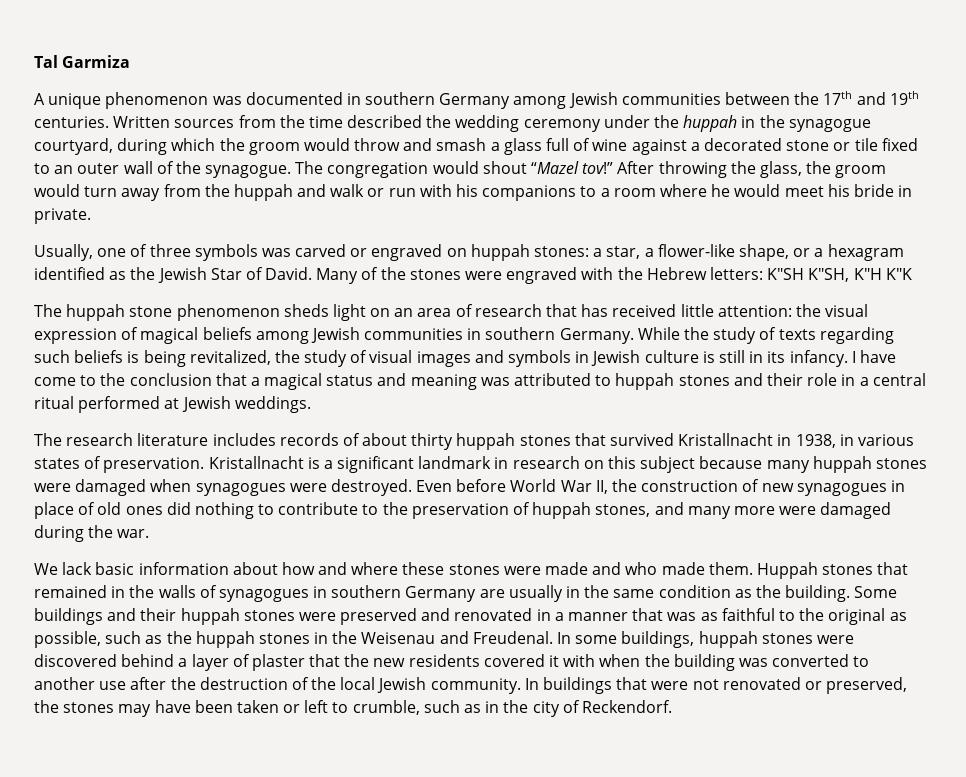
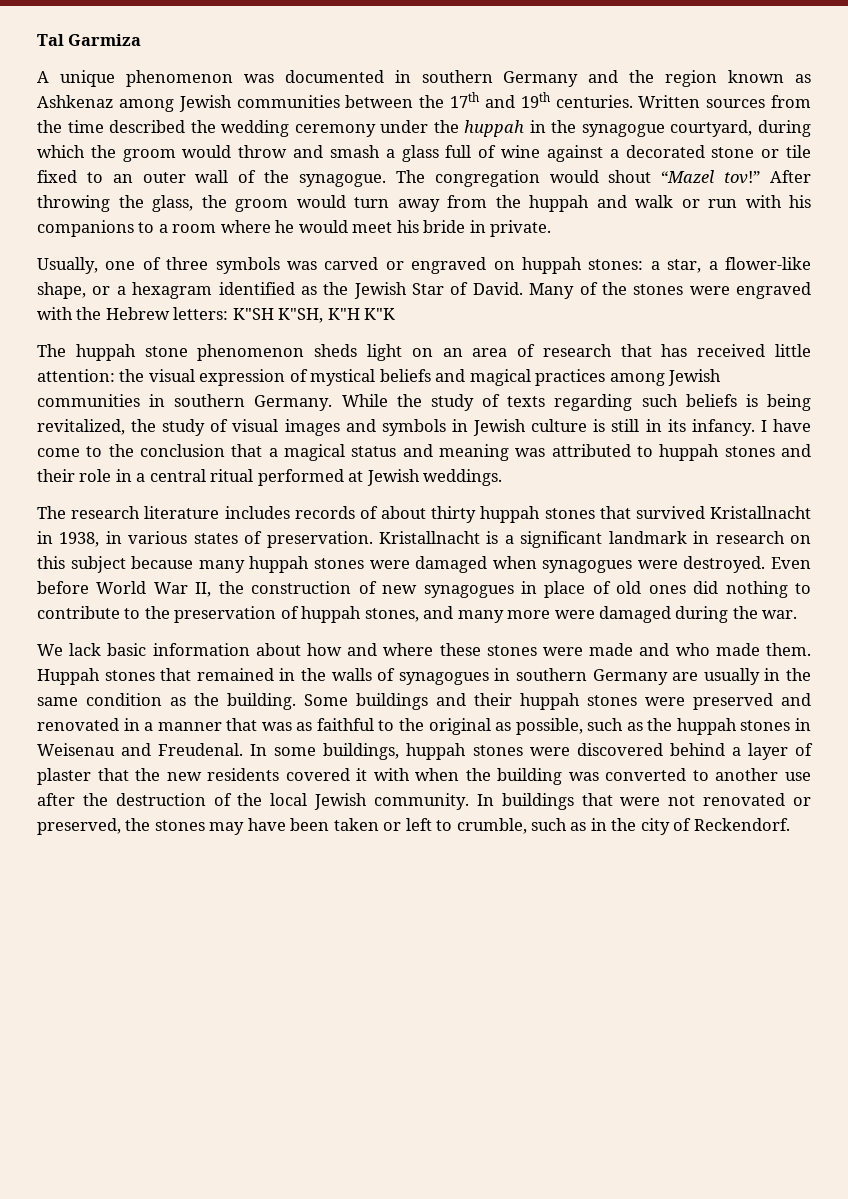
- A unique phenomenon was documented in southern Germany among Jewish communities between the 17th and 19th centuries.
+ A unique phenomenon was documented in southern Germany and the region known as Ashkenaz among Jewish communities between the 17th and 19th centuries.
- The huppah stone phenomenon sheds light on an area of research that has received little attention: the visual expression of magical beliefs among Jewish communities in southern Germany.
+ The huppah stone phenomenon sheds light on an area of research that has received little attention: the visual expression of mystical beliefs and magical practices among Jewish communities in southern Germany.
- Some buildings and their huppah stones were preserved and renovated in a manner that was as faithful to the original as possible, such as the huppah stones in the Weisenau and Freudenal.
+ Some buildings and their huppah stones were preserved and renovated in a manner that was as faithful to the original as possible, such as the huppah stones in Weisenau and Freudenal.

